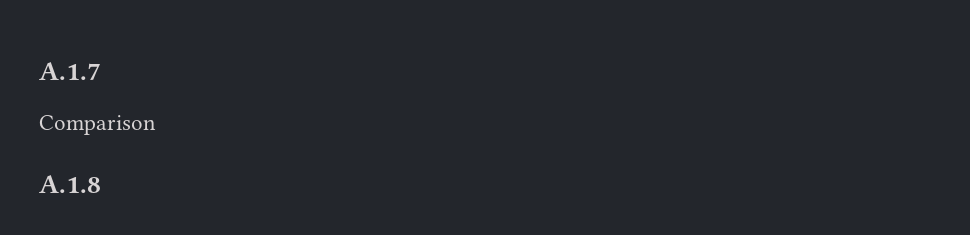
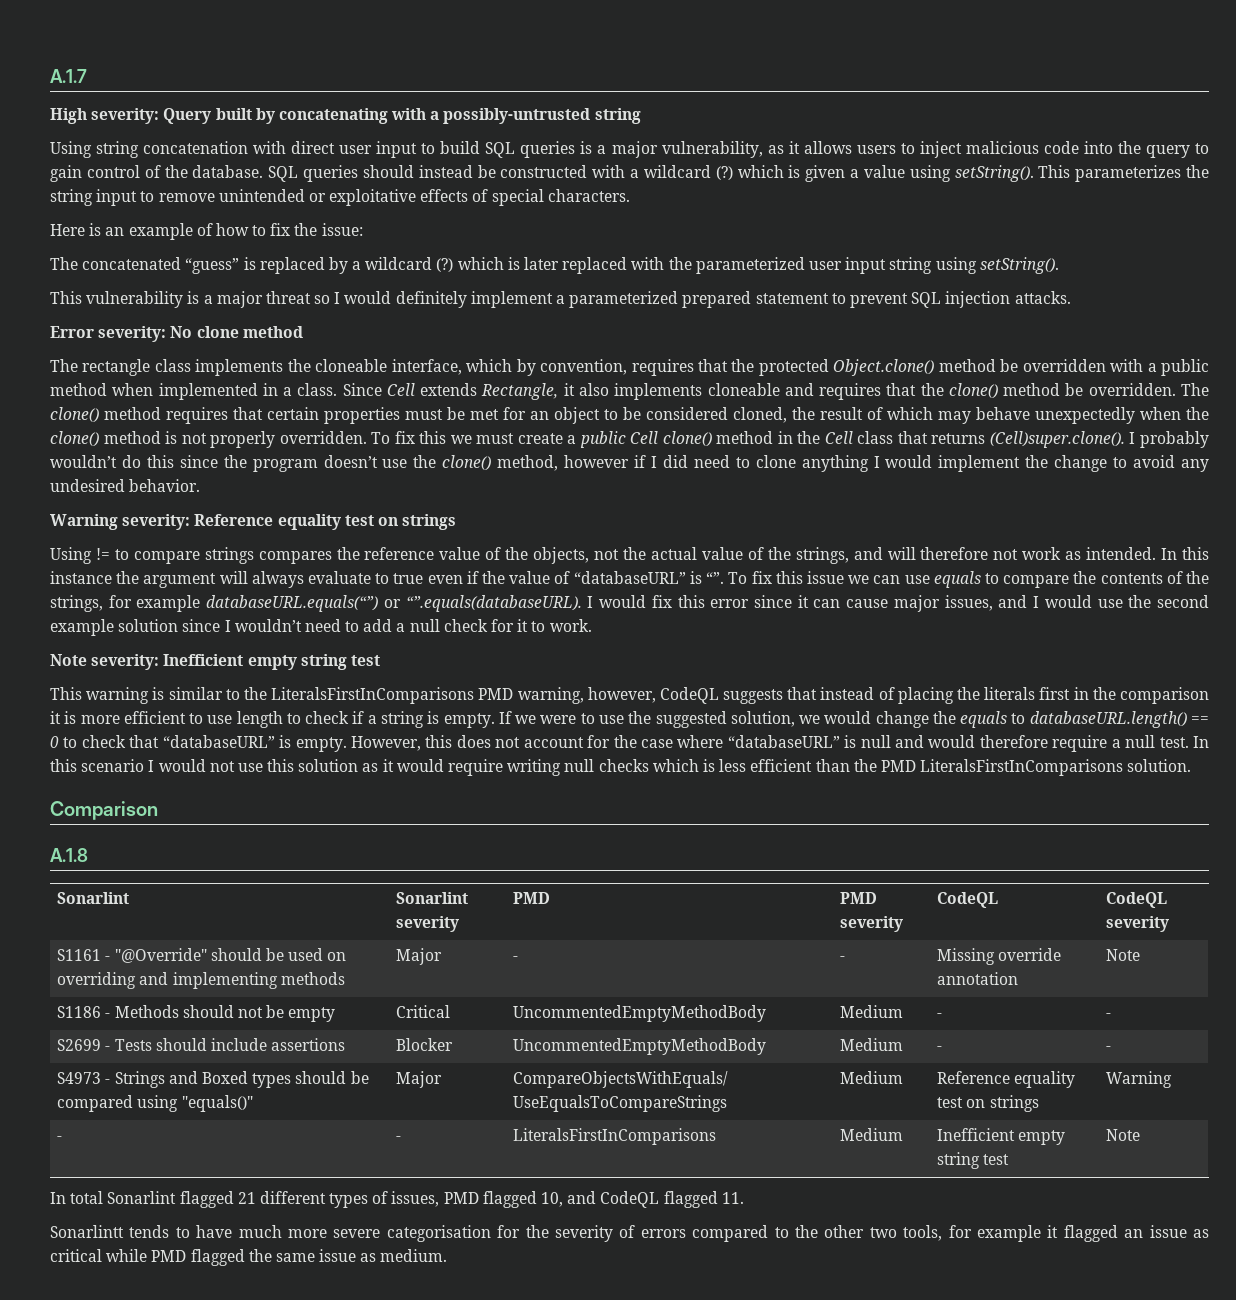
+ High severity: Query built by concatenating with a possibly-untrusted string
+ Using string concatenation with direct user input to build SQL queries is a major vulnerability, as it allows users to inject malicious code into the query to gain control of the database. SQL queries should instead be constructed with a wildcard (?) which is given a value using setString(). This parameterizes the string input to remove unintended or exploitative effects of special characters.
+ Here is an example of how to fix the issue:
+ The concatenated “guess” is replaced by a wildcard (?) which is later replaced with the parameterized user input string using setString().
+ This vulnerability is a major threat so I would definitely implement a parameterized prepared statement to prevent SQL injection attacks.
+ Error severity: No clone method
+ The rectangle class implements the cloneable interface, which by convention, requires that the protected Object.clone() method be overridden with a public method when implemented in a class. Since Cell extends Rectangle, it also implements cloneable and requires that the clone() method be overridden. The clone() method requires that certain properties must be met for an object to be considered cloned, the result of which may behave unexpectedly when the clone() method is not properly overridden. To fix this we must create a public Cell clone() method in the Cell class that returns (Cell)super.clone(). I probably wouldn’t do this since the program doesn’t use the clone() method, however if I did need to clone anything I would implement the change to avoid any undesired behavior.
+ Warning severity: Reference equality test on strings
+ Using != to compare strings compares the reference value of the objects, not the actual value of the strings, and will therefore not work as intended. In this instance the argument will always evaluate to true even if the value of “databaseURL” is “”. To fix this issue we can use equals to compare the contents of the strings, for example databaseURL.equals(“”) or “”.equals(databaseURL). I would fix this error since it can cause major issues, and I would use the second example solution since I wouldn’t need to add a null check for it to work.
+ Note severity: Inefficient empty string test
+ This warning is similar to the LiteralsFirstInComparisons PMD warning, however, CodeQL suggests that instead of placing the literals first in the comparison it is more efficient to use length to check if a string is empty. If we were to use the suggested solution, we would change the equals to databaseURL.length() == 0 to check that “databaseURL” is empty. However, this does not account for the case where “databaseURL” is null and would therefore require a null test. In this scenario I would not use this solution as it would require writing null checks which is less efficient than the PMD LiteralsFirstInComparisons solution.
  Comparison
  A.1.8
+ Sonarlint | Sonarlint severity | PMD | PMD severity | CodeQL | CodeQL severity
+ S1161 - "@Override" should be used on overriding and implementing methods | Major | - | - | Missing override annotation | Note
+ S1186 - Methods should not be empty | Critical | UncommentedEmptyMethodBody | Medium | - | -
+ S2699 - Tests should include assertions | Blocker | UncommentedEmptyMethodBody | Medium | - | -
+ S4973 - Strings and Boxed types should be compared using "equals()" | Major | CompareObjectsWithEquals/ UseEqualsToCompareStrings | Medium | Reference equality test on strings | Warning
+ - | - | LiteralsFirstInComparisons | Medium | Inefficient empty string test | Note
+ In total Sonarlint flagged 21 different types of issues, PMD flagged 10, and CodeQL flagged 11.
+ Sonarlintt tends to have much more severe categorisation for the severity of errors compared to the other two tools, for example it flagged an issue as critical while PMD flagged the same issue as medium.

